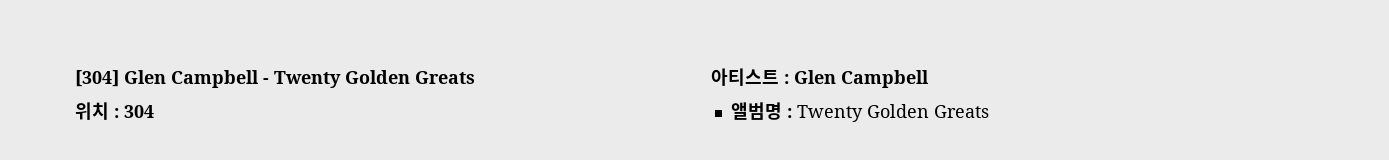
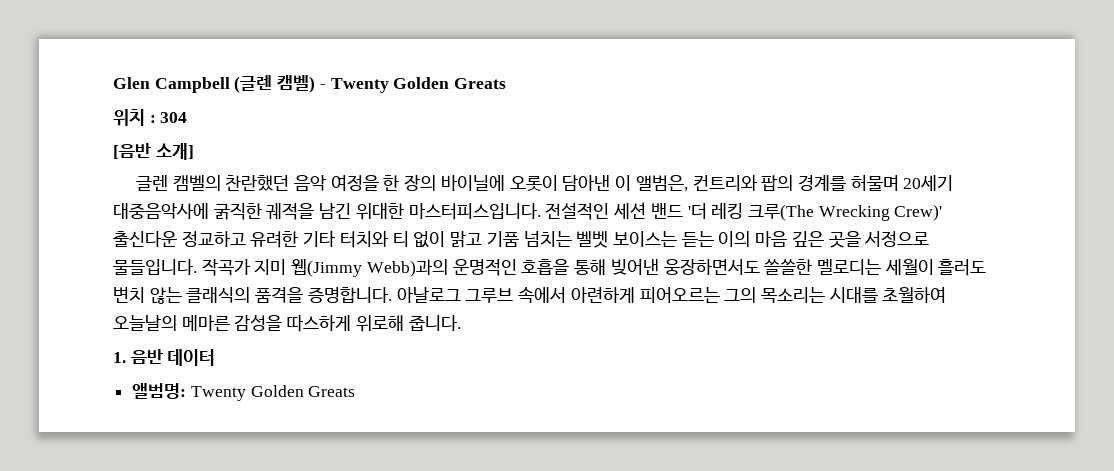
- [304] Glen Campbell - Twenty Golden Greats
+ Glen Campbell (글렌 캠벨) - Twenty Golden Greats
- 아티스트 : Glen Campbell
- 앨범명 : Twenty Golden Greats
+ [음반 소개]
+ 글렌 캠벨의 찬란했던 음악 여정을 한 장의 바이닐에 오롯이 담아낸 이 앨범은, 컨트리와 팝의 경계를 허물며 20세기 대중음악사에 굵직한 궤적을 남긴 위대한 마스터피스입니다. 전설적인 세션 밴드 '더 레킹 크루(The Wrecking Crew)' 출신다운 정교하고 유려한 기타 터치와 티 없이 맑고 기품 넘치는 벨벳 보이스는 듣는 이의 마음 깊은 곳을 서정으로 물들입니다. 작곡가 지미 웹(Jimmy Webb)과의 운명적인 호흡을 통해 빚어낸 웅장하면서도 쓸쓸한 멜로디는 세월이 흘러도 변치 않는 클래식의 품격을 증명합니다. 아날로그 그루브 속에서 아련하게 피어오르는 그의 목소리는 시대를 초월하여 오늘날의 메마른 감성을 따스하게 위로해 줍니다.
+ 1. 음반 데이터
+ 앨범명: Twenty Golden Greats

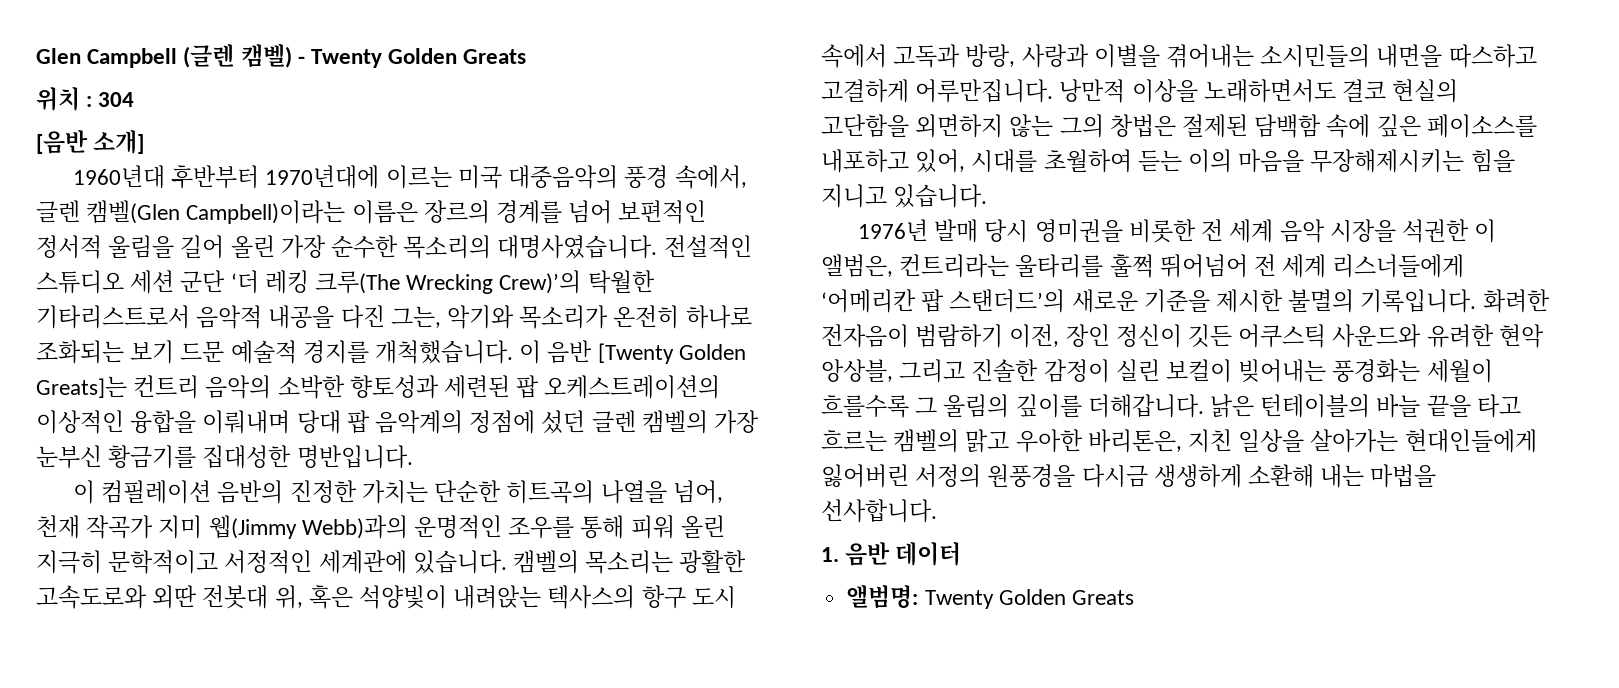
- 글렌 캠벨의 찬란했던 음악 여정을 한 장의 바이닐에 오롯이 담아낸 이 앨범은, 컨트리와 팝의 경계를 허물며 20세기 대중음악사에 굵직한 궤적을 남긴 위대한 마스터피스입니다. 전설적인 세션 밴드 '더 레킹 크루(The Wrecking Crew)' 출신다운 정교하고 유려한 기타 터치와 티 없이 맑고 기품 넘치는 벨벳 보이스는 듣는 이의 마음 깊은 곳을 서정으로 물들입니다. 작곡가 지미 웹(Jimmy Webb)과의 운명적인 호흡을 통해 빚어낸 웅장하면서도 쓸쓸한 멜로디는 세월이 흘러도 변치 않는 클래식의 품격을 증명합니다. 아날로그 그루브 속에서 아련하게 피어오르는 그의 목소리는 시대를 초월하여 오늘날의 메마른 감성을 따스하게 위로해 줍니다.
+ 1960년대 후반부터 1970년대에 이르는 미국 대중음악의 풍경 속에서, 글렌 캠벨(Glen Campbell)이라는 이름은 장르의 경계를 넘어 보편적인 정서적 울림을 길어 올린 가장 순수한 목소리의 대명사였습니다. 전설적인 스튜디오 세션 군단 ‘더 레킹 크루(The Wrecking Crew)’의 탁월한 기타리스트로서 음악적 내공을 다진 그는, 악기와 목소리가 온전히 하나로 조화되는 보기 드문 예술적 경지를 개척했습니다. 이 음반 [Twenty Golden Greats]는 컨트리 음악의 소박한 향토성과 세련된 팝 오케스트레이션의 이상적인 융합을 이뤄내며 당대 팝 음악계의 정점에 섰던 글렌 캠벨의 가장 눈부신 황금기를 집대성한 명반입니다.
+ 이 컴필레이션 음반의 진정한 가치는 단순한 히트곡의 나열을 넘어, 천재 작곡가 지미 웹(Jimmy Webb)과의 운명적인 조우를 통해 피워 올린 지극히 문학적이고 서정적인 세계관에 있습니다. 캠벨의 목소리는 광활한 고속도로와 외딴 전봇대 위, 혹은 석양빛이 내려앉는 텍사스의 항구 도시 속에서 고독과 방랑, 사랑과 이별을 겪어내는 소시민들의 내면을 따스하고 고결하게 어루만집니다. 낭만적 이상을 노래하면서도 결코 현실의 고단함을 외면하지 않는 그의 창법은 절제된 담백함 속에 깊은 페이소스를 내포하고 있어, 시대를 초월하여 듣는 이의 마음을 무장해제시키는 힘을 지니고 있습니다.
+ 1976년 발매 당시 영미권을 비롯한 전 세계 음악 시장을 석권한 이 앨범은, 컨트리라는 울타리를 훌쩍 뛰어넘어 전 세계 리스너들에게 ‘어메리칸 팝 스탠더드’의 새로운 기준을 제시한 불멸의 기록입니다. 화려한 전자음이 범람하기 이전, 장인 정신이 깃든 어쿠스틱 사운드와 유려한 현악 앙상블, 그리고 진솔한 감정이 실린 보컬이 빚어내는 풍경화는 세월이 흐를수록 그 울림의 깊이를 더해갑니다. 낡은 턴테이블의 바늘 끝을 타고 흐르는 캠벨의 맑고 우아한 바리톤은, 지친 일상을 살아가는 현대인들에게 잃어버린 서정의 원풍경을 다시금 생생하게 소환해 내는 마법을 선사합니다.

